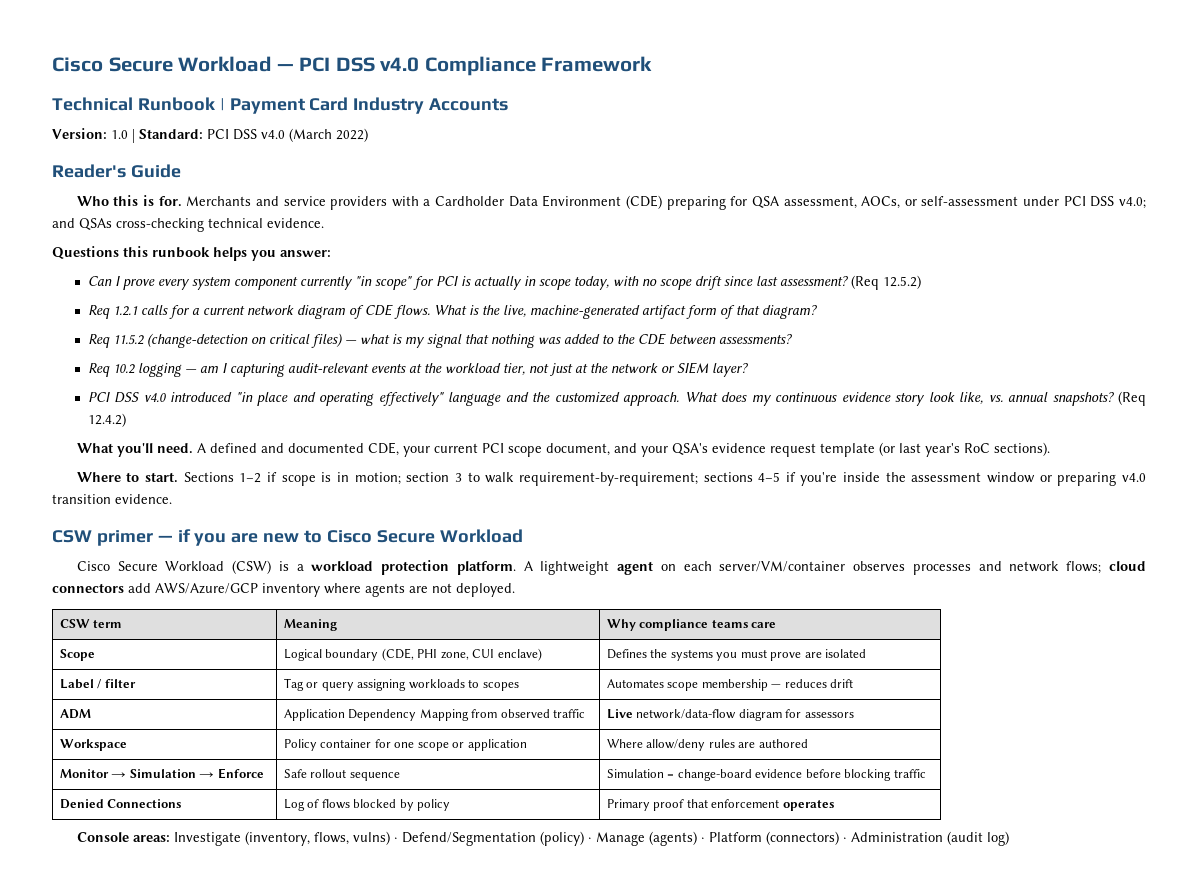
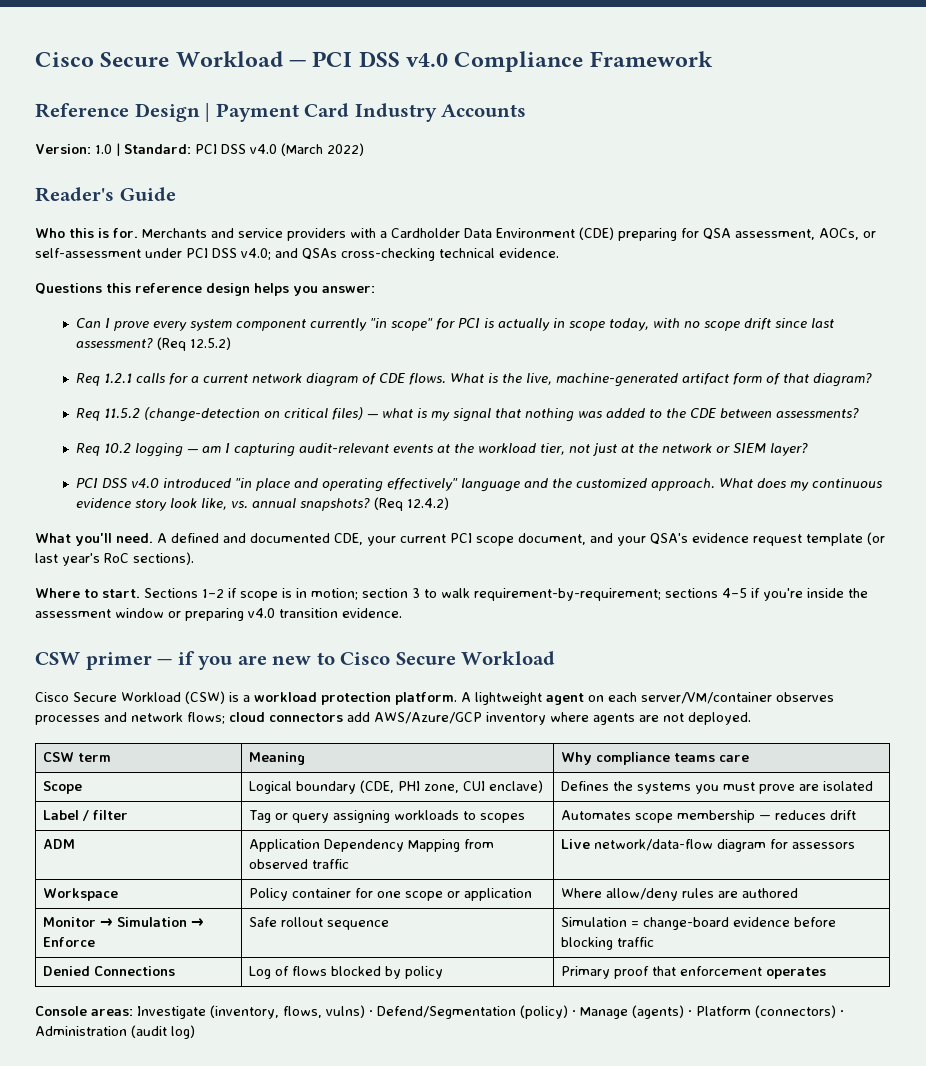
- Technical Runbook | Payment Card Industry Accounts
+ Reference Design | Payment Card Industry Accounts
- Questions this runbook helps you answer:
+ Questions this reference design helps you answer:

